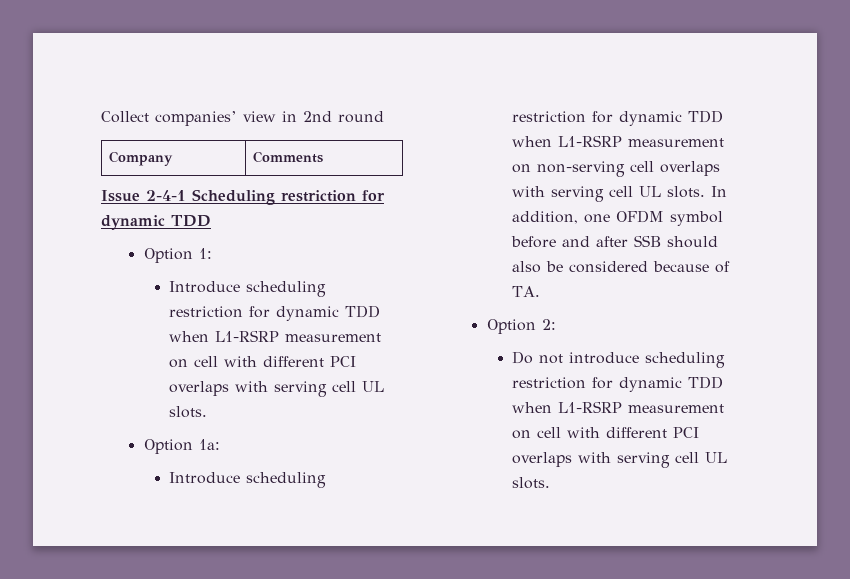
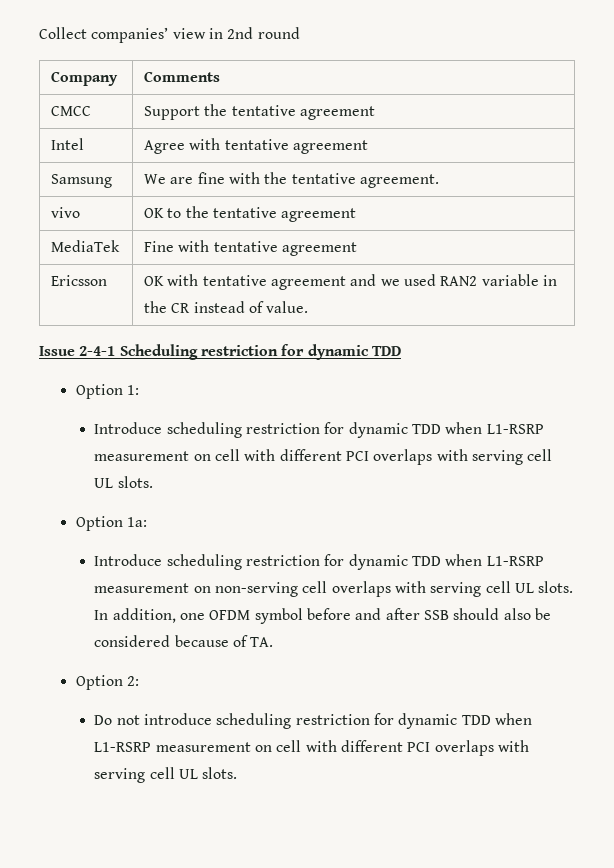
+ CMCC | Support the tentative agreement
+ Intel | Agree with tentative agreement
+ Samsung | We are fine with the tentative agreement.
+ vivo | OK to the tentative agreement
+ MediaTek | Fine with tentative agreement
+ Ericsson | OK with tentative agreement and we used RAN2 variable in the CR instead of value.

